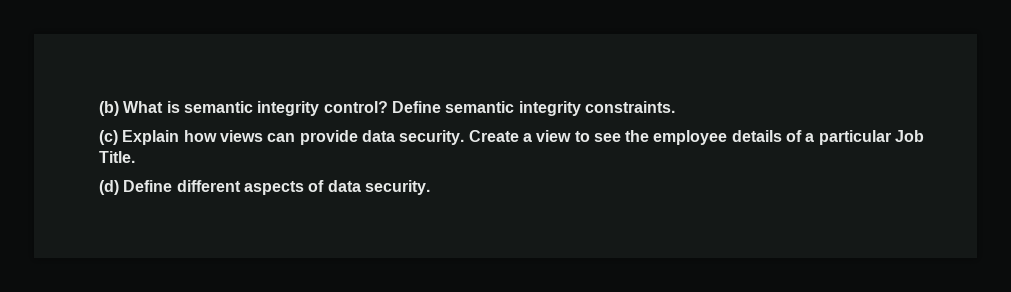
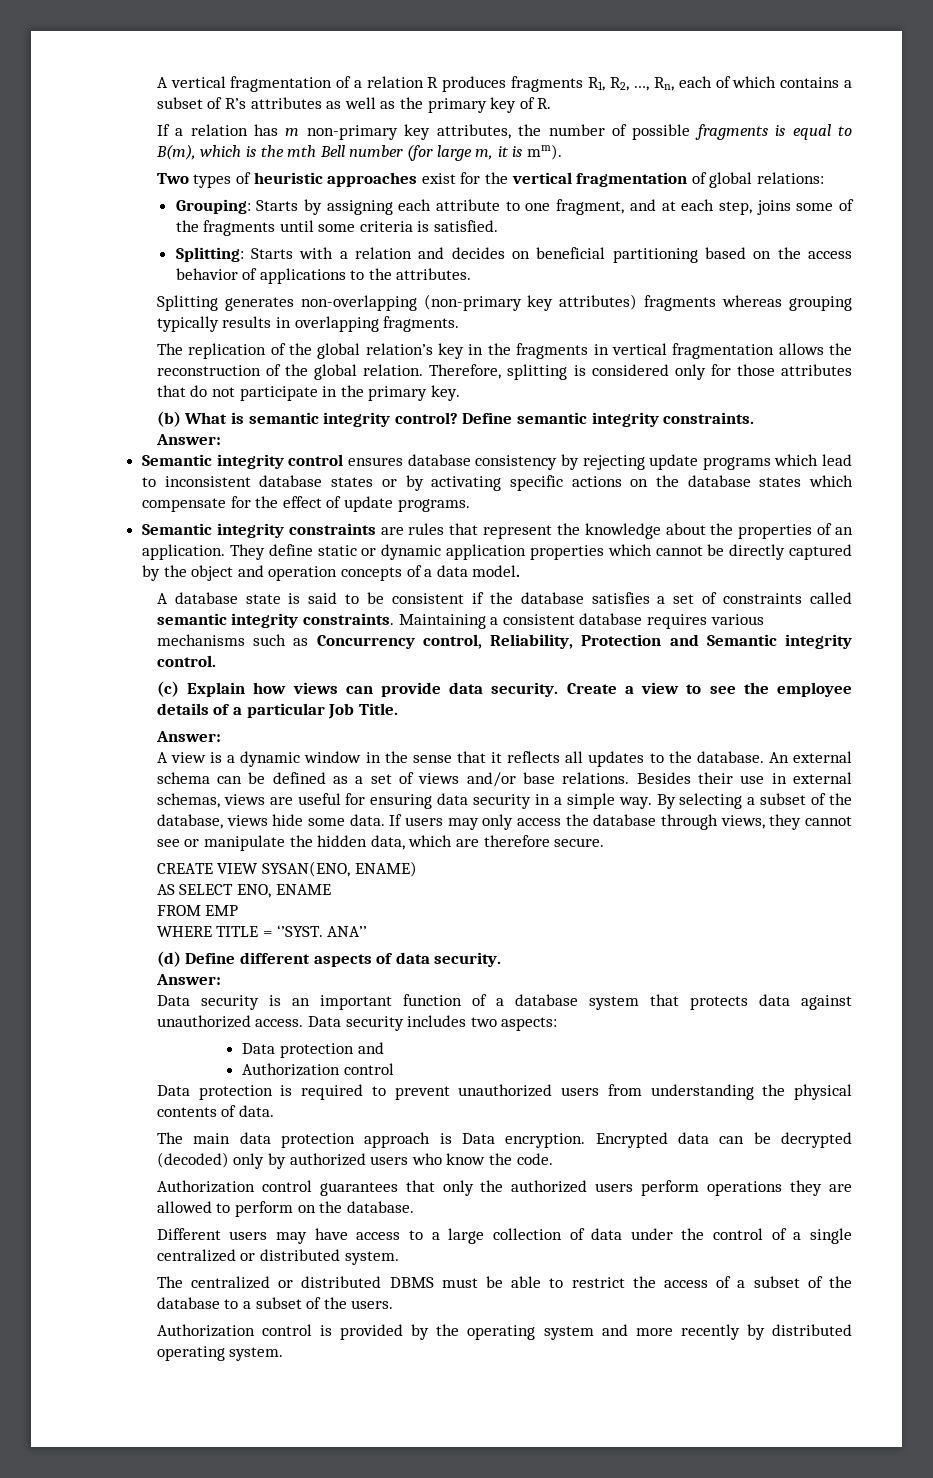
+ A vertical fragmentation of a relation R produces fragments R1, R2, …, Rn, each of which contains a subset of R’s attributes as well as the primary key of R.
+ If a relation has m non-primary key attributes, the number of possible fragments is equal to B(m), which is the mth Bell number (for large m, it is mm).
+ Two types of heuristic approaches exist for the vertical fragmentation of global relations:
+ Grouping: Starts by assigning each attribute to one fragment, and at each step, joins some of the fragments until some criteria is satisfied.
+ Splitting: Starts with a relation and decides on beneficial partitioning based on the access behavior of applications to the attributes.
+ Splitting generates non-overlapping (non-primary key attributes) fragments whereas grouping typically results in overlapping fragments.
+ The replication of the global relation’s key in the fragments in vertical fragmentation allows the reconstruction of the global relation. Therefore, splitting is considered only for those attributes that do not participate in the primary key.
  Define semantic integrity constraints.
+ Answer:
+ Semantic integrity control ensures database consistency by rejecting update programs which lead to inconsistent database states or by activating specific actions on the database states which compensate for the effect of update programs.
+ Semantic integrity constraints are rules that represent the knowledge about the properties of an application. They define static or dynamic application properties which cannot be directly captured by the object and operation concepts of a data model.
+ A database state is said to be consistent if the database satisfies a set of constraints called semantic integrity constraints. Maintaining a consistent database requires various mechanisms such as Concurrency control, Reliability, Protection and Semantic integrity control.
  Create a view to see the employee details of a particular Job Title.
+ Answer:
+ A view is a dynamic window in the sense that it reflects all updates to the database. An external schema can be defined as a set of views and/or base relations. Besides their use in external schemas, views are useful for ensuring data security in a simple way. By selecting a subset of the database, views hide some data. If users may only access the database through views, they cannot see or manipulate the hidden data, which are therefore secure.
+ CREATE VIEW SYSAN(ENO, ENAME)
+ AS SELECT ENO, ENAME
+ FROM EMP
+ WHERE TITLE = ‘’SYST. ANA’’
  (d) Define different aspects of data security.
+ Answer:
+ Data security is an important function of a database system that protects data against unauthorized access. Data security includes two aspects:
+ Data protection and
+ Authorization control
+ Data protection is required to prevent unauthorized users from understanding the physical contents of data.
+ The main data protection approach is Data encryption. Encrypted data can be decrypted (decoded) only by authorized users who know the code.
+ Authorization control guarantees that only the authorized users perform operations they are allowed to perform on the database.
+ Different users may have access to a large collection of data under the control of a single centralized or distributed system.
+ The centralized or distributed DBMS must be able to restrict the access of a subset of the database to a subset of the users.
+ Authorization control is provided by the operating system and more recently by distributed operating system.

